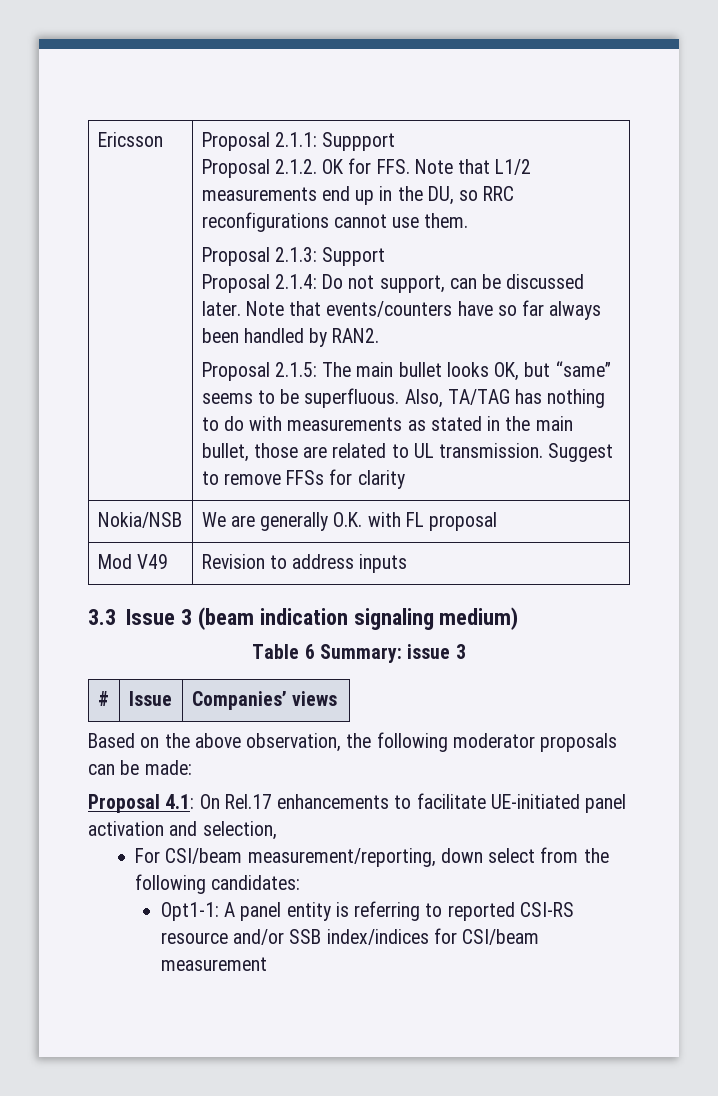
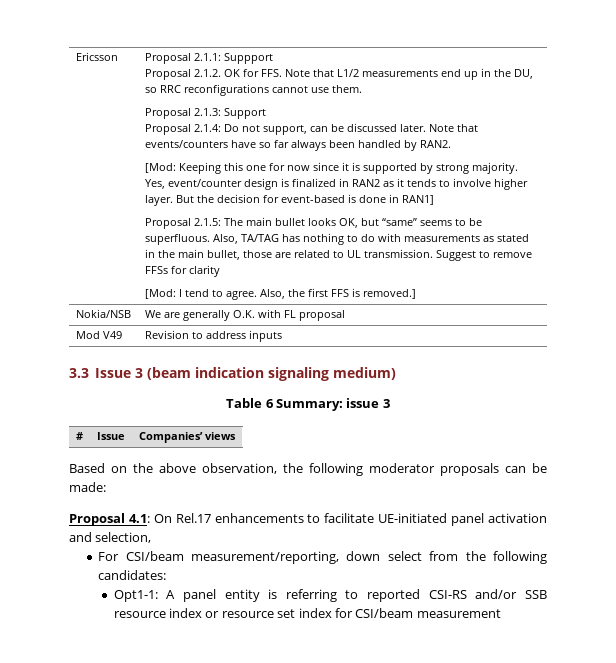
+ [Mod: Keeping this one for now since it is supported by strong majority. Yes, event/counter design is finalized in RAN2 as it tends to involve higher layer. But the decision for event-based is done in RAN1]
+ [Mod: I tend to agree. Also, the first FFS is removed.]
- Opt1-1: A panel entity is referring to reported CSI-RS resource and/or SSB index/indices for CSI/beam measurement
+ Opt1-1: A panel entity is referring to reported CSI-RS and/or SSB resource index or resource set index for CSI/beam measurement

